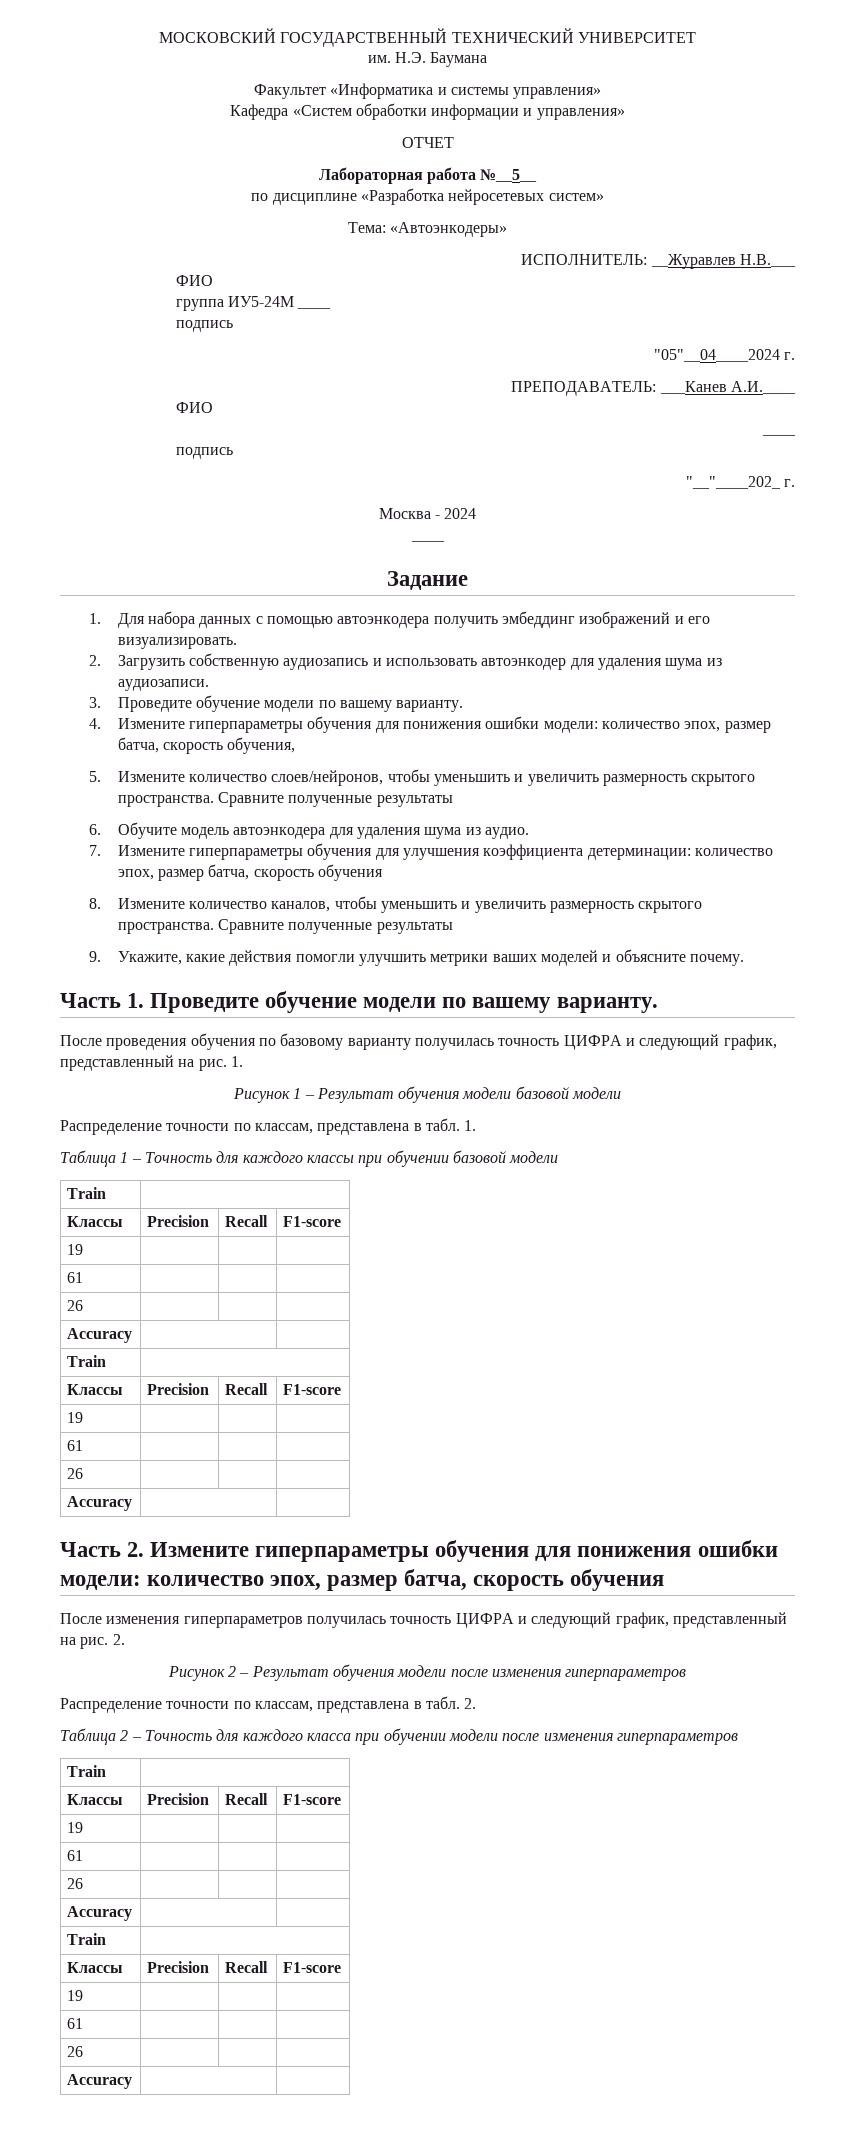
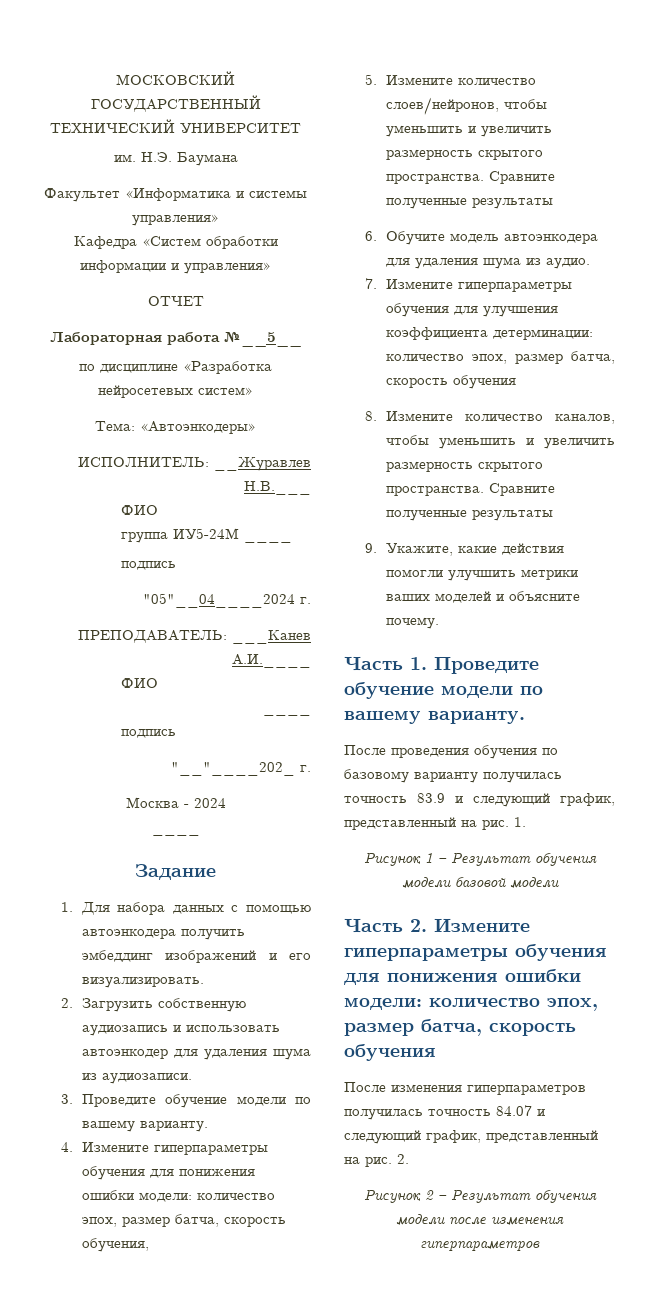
- После проведения обучения по базовому варианту получилась точность ЦИФРА и следующий график, представленный на рис.
+ После проведения обучения по базовому варианту получилась точность 83.9 и следующий график, представленный на рис.
- Распределение точности по классам, представлена в табл. 1.
- Таблица 1 – Точность для каждого классы при обучении базовой модели
- Train |
- Классы | Precision | Recall | F1-score
- 19 | | |
- 61 | | |
- 26 | | |
- Accuracy | |
- Train |
- Классы | Precision | Recall | F1-score
- 19 | | |
- 61 | | |
- 26 | | |
- Accuracy | |
- После изменения гиперпараметров получилась точность ЦИФРА и следующий график, представленный на рис.
+ После изменения гиперпараметров получилась точность 84.07 и следующий график, представленный на рис.
- Распределение точности по классам, представлена в табл. 2.
- Таблица 2 – Точность для каждого класса при обучении модели после изменения гиперпараметров
- Train |
- Классы | Precision | Recall | F1-score
- 19 | | |
- 61 | | |
- 26 | | |
- Accuracy | |
- Train |
- Классы | Precision | Recall | F1-score
- 19 | | |
- 61 | | |
- 26 | | |
- Accuracy | |

